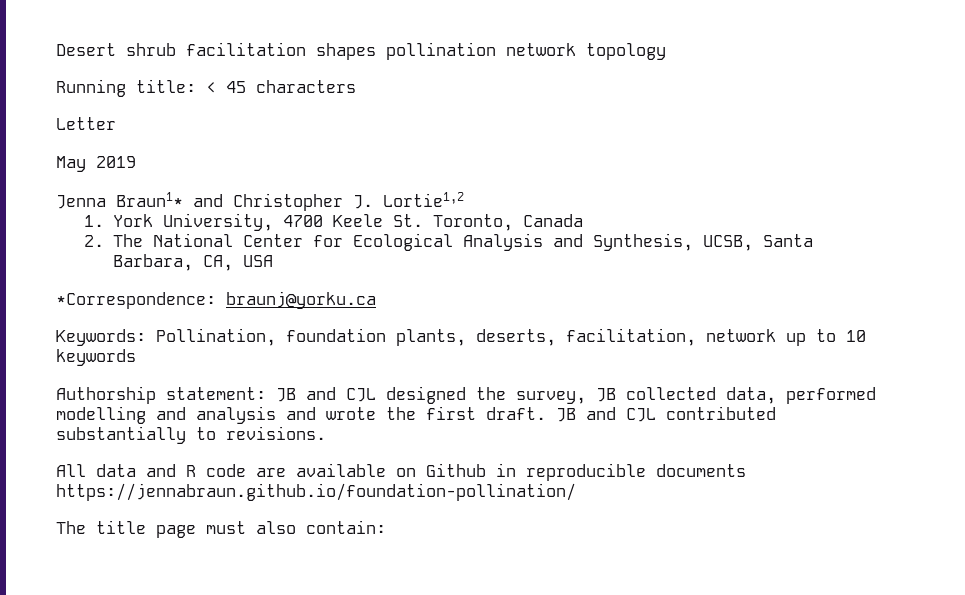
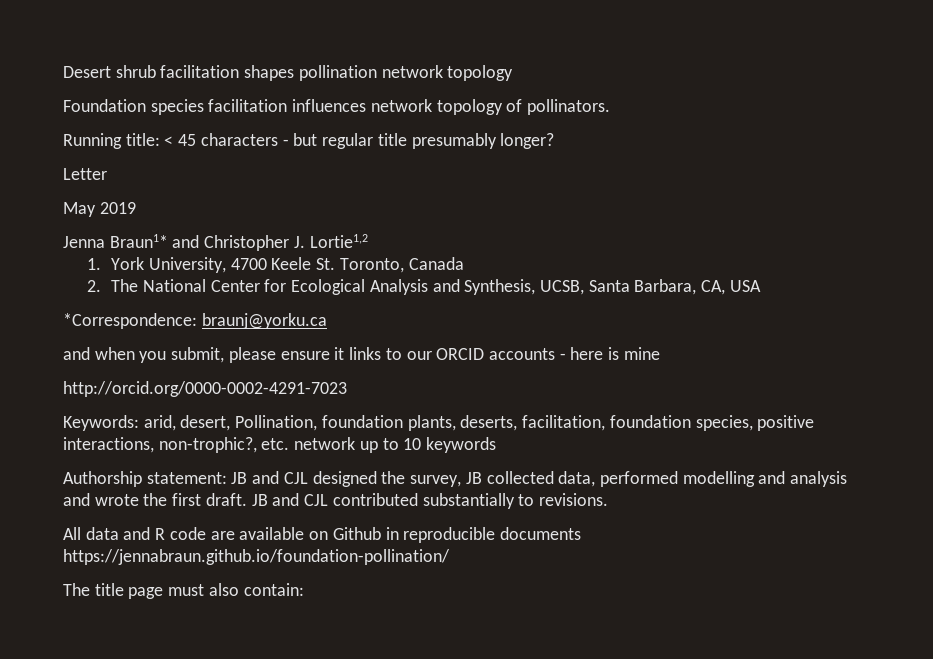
+ Foundation species facilitation influences network topology of pollinators.
- Running title: < 45 characters
+ Running title: < 45 characters - but regular title presumably longer?
+ and when you submit, please ensure it links to our ORCID accounts - here is mine
+ http://orcid.org/0000-0002-4291-7023
- Keywords: Pollination, foundation plants, deserts, facilitation, network up to 10 keywords
+ Keywords: arid, desert, Pollination, foundation plants, deserts, facilitation, foundation species, positive interactions, non-trophic?, etc. network up to 10 keywords

